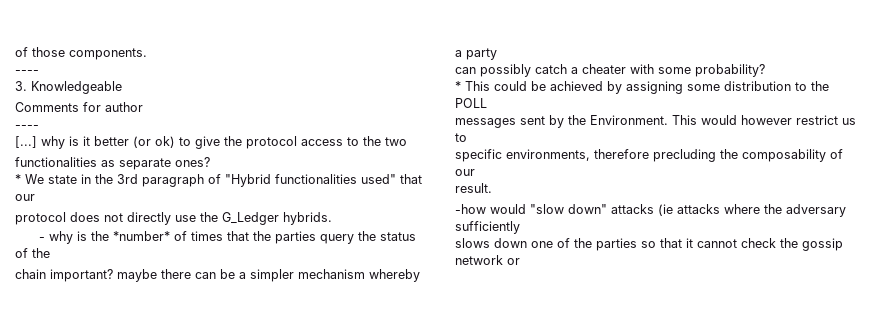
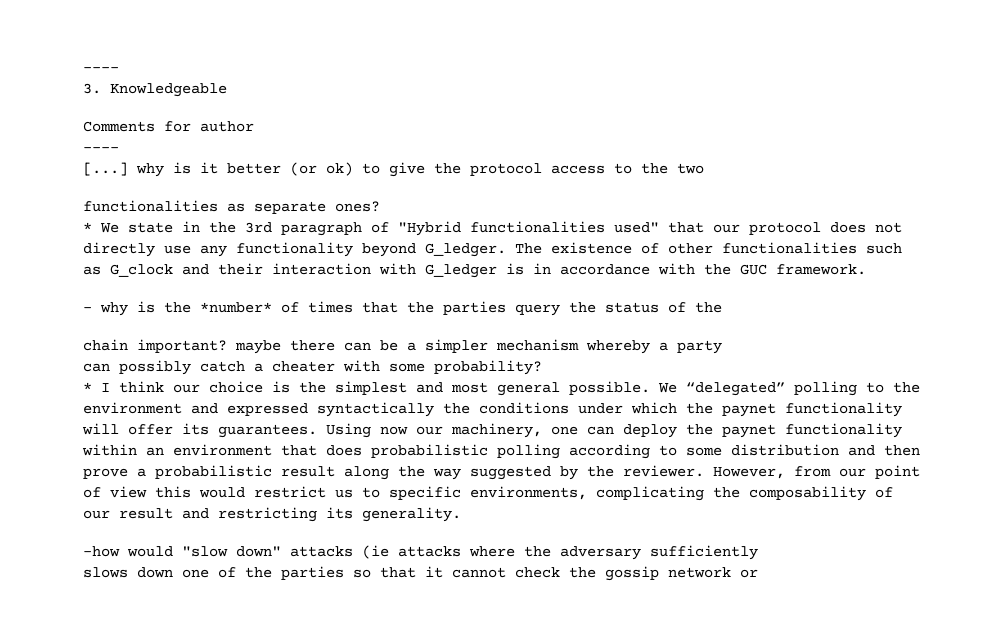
- of those components.
- * We state in the 3rd paragraph of "Hybrid functionalities used" that our
- protocol does not directly use the G_Ledger hybrids.
+ * We state in the 3rd paragraph of "Hybrid functionalities used" that our protocol does not directly use any functionality beyond G_ledger. The existence of other functionalities such as G_clock and their interaction with G_ledger is in accordance with the GUC framework.
- * This could be achieved by assigning some distribution to the POLL
- messages sent by the Environment. This would however restrict us to
- specific environments, therefore precluding the composability of our
- result.
+ * I think our choice is the simplest and most general possible. We “delegated” polling to the environment and expressed syntactically the conditions under which the paynet functionality will offer its guarantees. Using now our machinery, one can deploy the paynet functionality within an environment that does probabilistic polling according to some distribution and then prove a probabilistic result along the way suggested by the reviewer. However, from our point of view this would restrict us to specific environments, complicating the composability of our result and restricting its generality.

